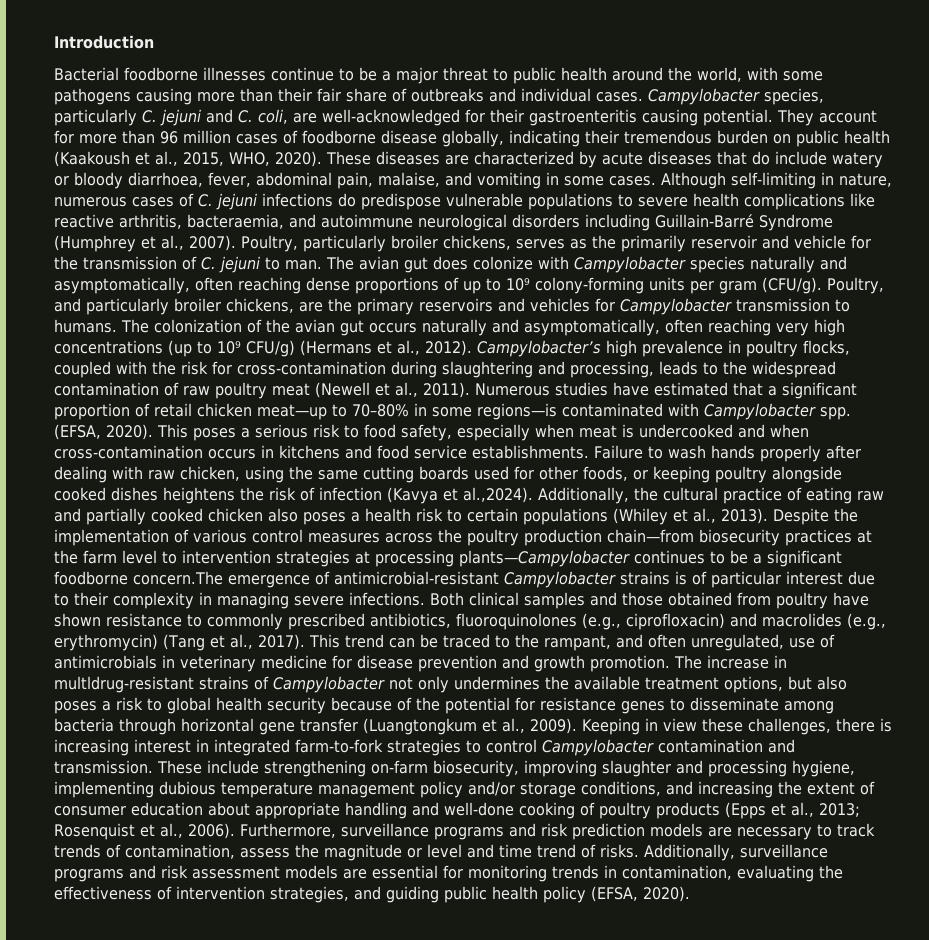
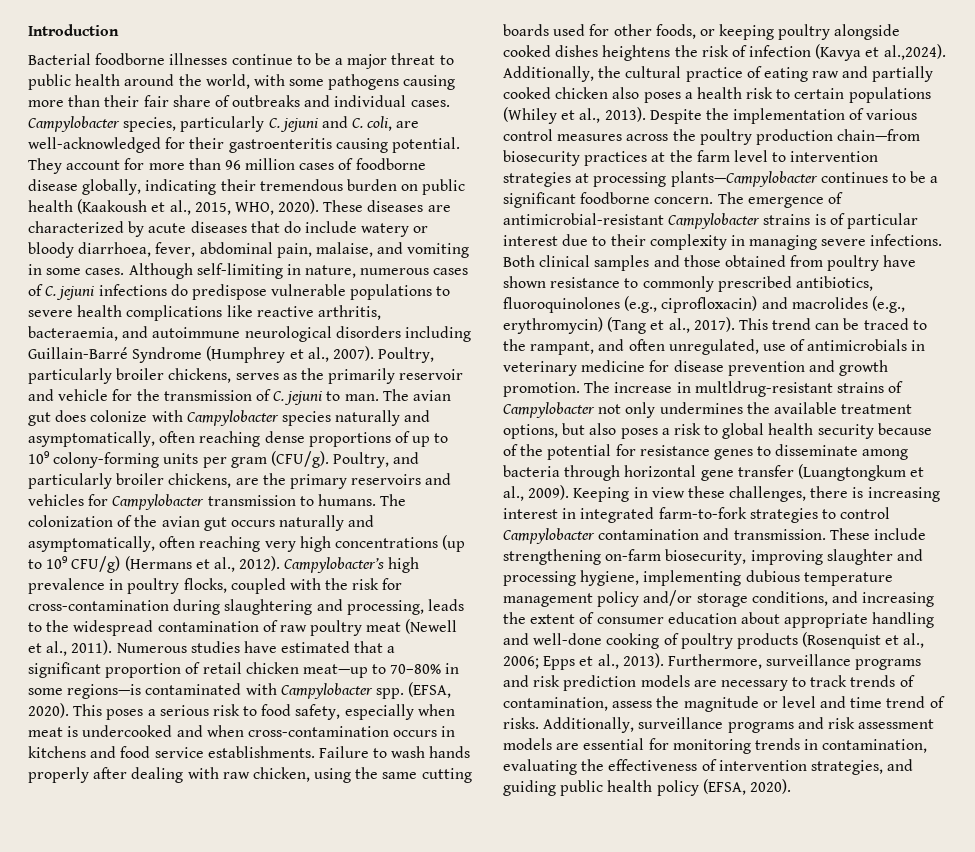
- Despite the implementation of various control measures across the poultry production chain—from biosecurity practices at the farm level to intervention strategies at processing plants—Campylobacter continues to be a significant foodborne concern.The emergence of antimicrobial-resistant Campylobacter strains is of particular interest due to their complexity in managing severe infections.
+ Despite the implementation of various control measures across the poultry production chain—from biosecurity practices at the farm level to intervention strategies at processing plants—Campylobacter continues to be a significant foodborne concern. The emergence of antimicrobial-resistant Campylobacter strains is of particular interest due to their complexity in managing severe infections.
- These include strengthening on-farm biosecurity, improving slaughter and processing hygiene, implementing dubious temperature management policy and/or storage conditions, and increasing the extent of consumer education about appropriate handling and well-done cooking of poultry products (Epps et al., 2013; Rosenquist et al., 2006).
+ These include strengthening on-farm biosecurity, improving slaughter and processing hygiene, implementing dubious temperature management policy and/or storage conditions, and increasing the extent of consumer education about appropriate handling and well-done cooking of poultry products (Rosenquist et al., 2006; Epps et al., 2013).

